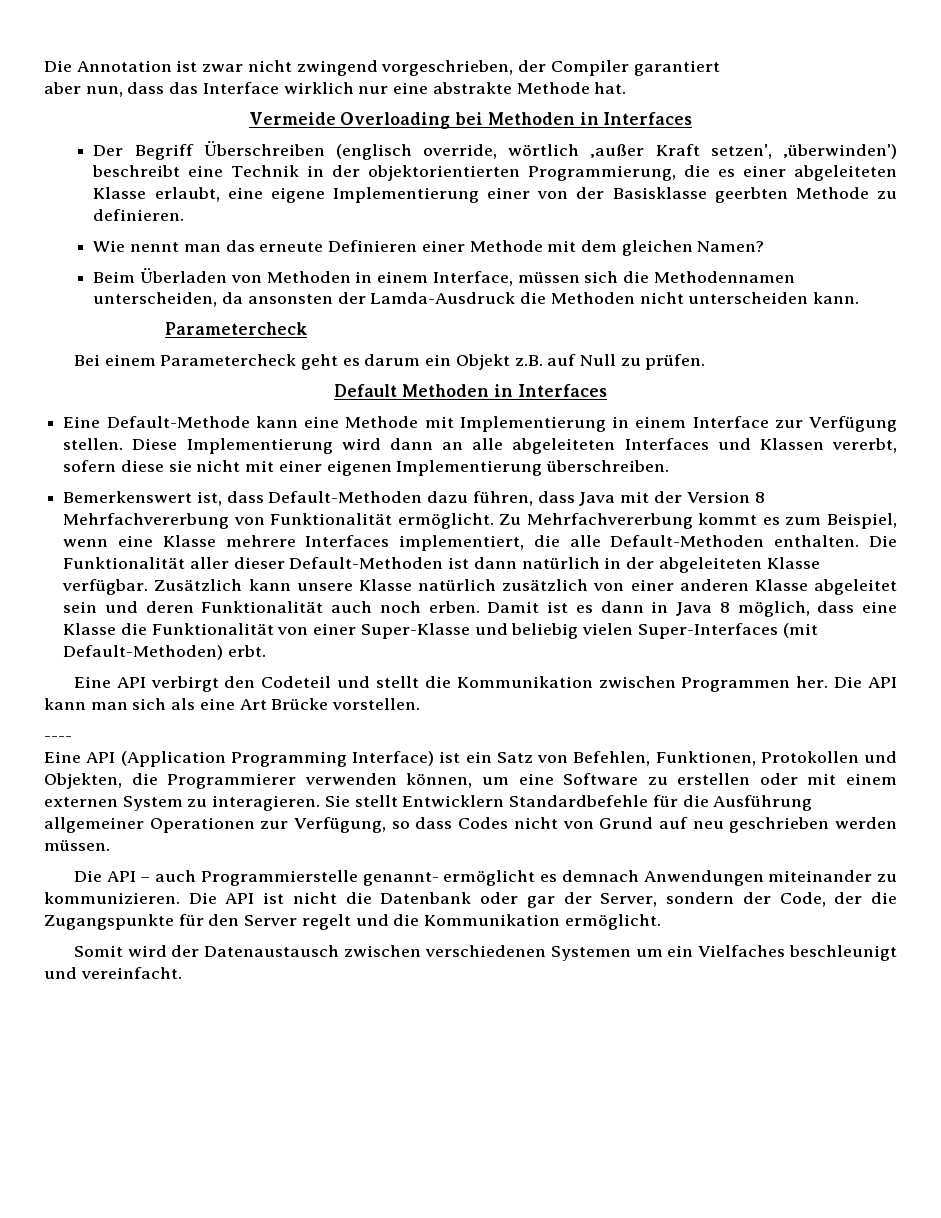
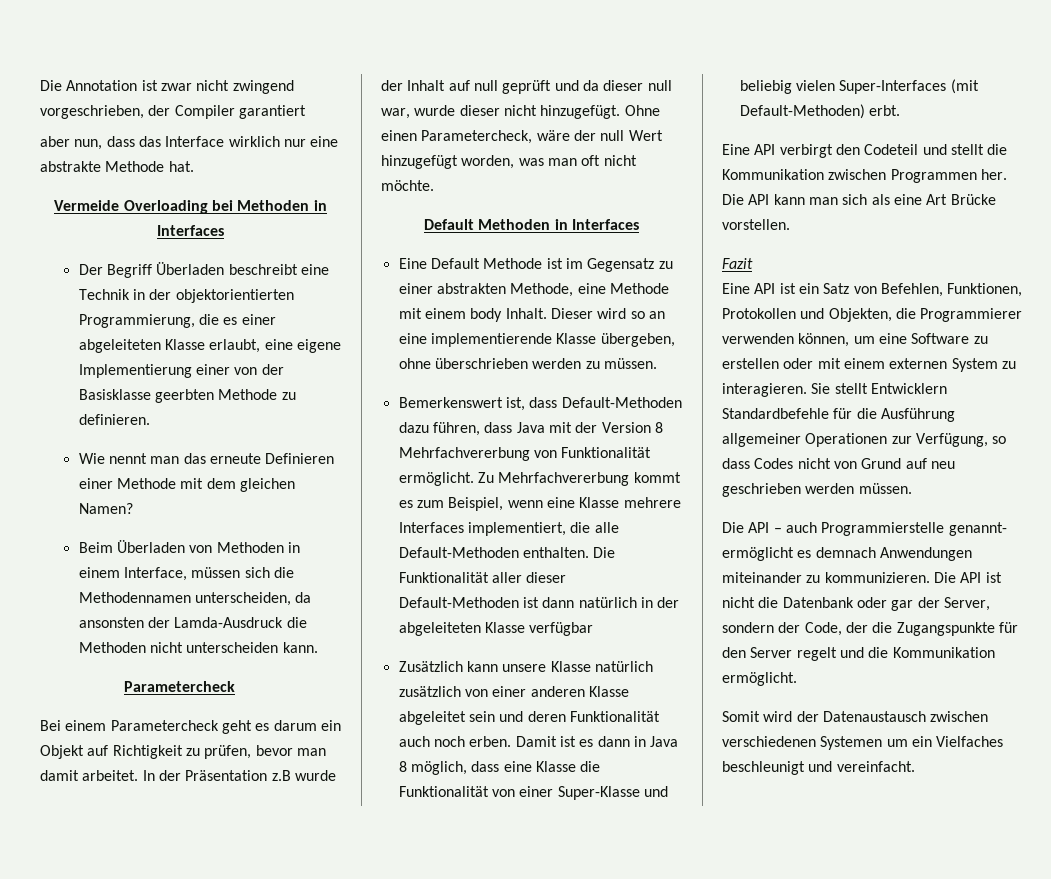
- Der Begriff Überschreiben (englisch override, wörtlich ‚außer Kraft setzen', ‚überwinden') beschreibt eine Technik in der objektorientierten Programmierung, die es einer abgeleiteten Klasse erlaubt, eine eigene Implementierung einer von der Basisklasse geerbten Methode zu definieren.
+ Der Begriff Überladen beschreibt eine Technik in der objektorientierten Programmierung, die es einer abgeleiteten Klasse erlaubt, eine eigene Implementierung einer von der Basisklasse geerbten Methode zu definieren.
- Bei einem Parametercheck geht es darum ein Objekt z.B. auf Null zu prüfen.
+ Bei einem Parametercheck geht es darum ein Objekt auf Richtigkeit zu prüfen, bevor man damit arbeitet. In der Präsentation z.B wurde der Inhalt auf null geprüft und da dieser null war, wurde dieser nicht hinzugefügt. Ohne einen Parametercheck, wäre der null Wert hinzugefügt worden, was man oft nicht möchte.
- Eine Default-Methode kann eine Methode mit Implementierung in einem Interface zur Verfügung stellen. Diese Implementierung wird dann an alle abgeleiteten Interfaces und Klassen vererbt, sofern diese sie nicht mit einer eigenen Implementierung überschreiben.
+ Eine Default Methode ist im Gegensatz zu einer abstrakten Methode, eine Methode mit einem body Inhalt. Dieser wird so an eine implementierende Klasse übergeben, ohne überschrieben werden zu müssen.
- Die Funktionalität aller dieser Default-Methoden ist dann natürlich in der abgeleiteten Klasse verfügbar. Zusätzlich kann unsere Klasse natürlich zusätzlich von einer anderen Klasse abgeleitet sein und deren Funktionalität auch noch erben.
+ Die Funktionalität aller dieser Default-Methoden ist dann natürlich in der abgeleiteten Klasse verfügbar
+ Zusätzlich kann unsere Klasse natürlich zusätzlich von einer anderen Klasse abgeleitet sein und deren Funktionalität auch noch erben.
- ----
- Eine API (Application Programming Interface) ist ein Satz von Befehlen, Funktionen, Protokollen und Objekten, die Programmierer verwenden können, um eine Software zu erstellen oder mit einem externen System zu interagieren.
+ Fazit
+ Eine API ist ein Satz von Befehlen, Funktionen, Protokollen und Objekten, die Programmierer verwenden können, um eine Software zu erstellen oder mit einem externen System zu interagieren.

